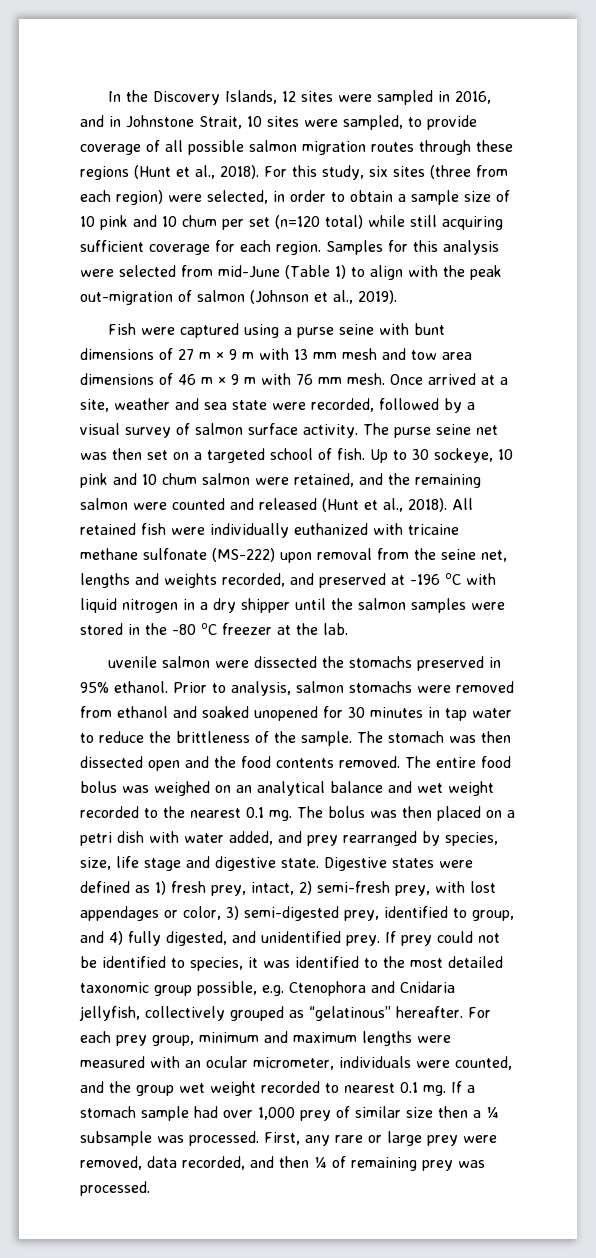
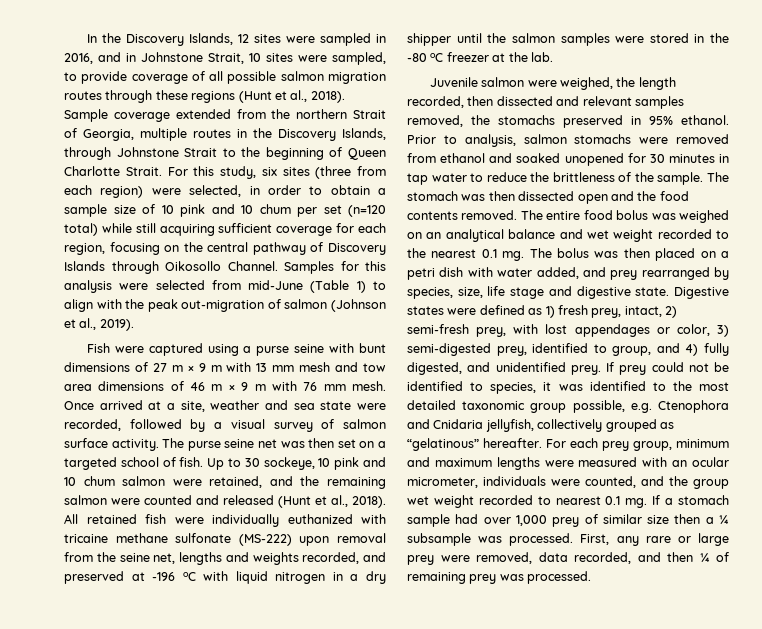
+ Sample coverage extended from the northern Strait of Georgia, multiple routes in the Discovery Islands, through Johnstone Strait to the beginning of Queen Charlotte Strait.
- For this study, six sites (three from each region) were selected, in order to obtain a sample size of 10 pink and 10 chum per set (n=120 total) while still acquiring sufficient coverage for each region.
+ For this study, six sites (three from each region) were selected, in order to obtain a sample size of 10 pink and 10 chum per set (n=120 total) while still acquiring sufficient coverage for each region, focusing on the central pathway of Discovery Islands through Oikosollo Channel.
- uvenile salmon were dissected the stomachs preserved in 95% ethanol.
+ Juvenile salmon were weighed, the length recorded, then dissected and relevant samples removed, the stomachs preserved in 95% ethanol.

